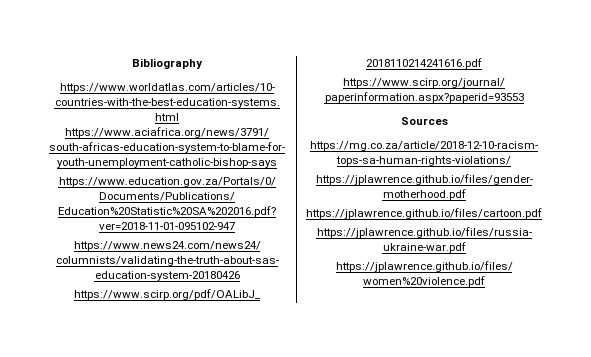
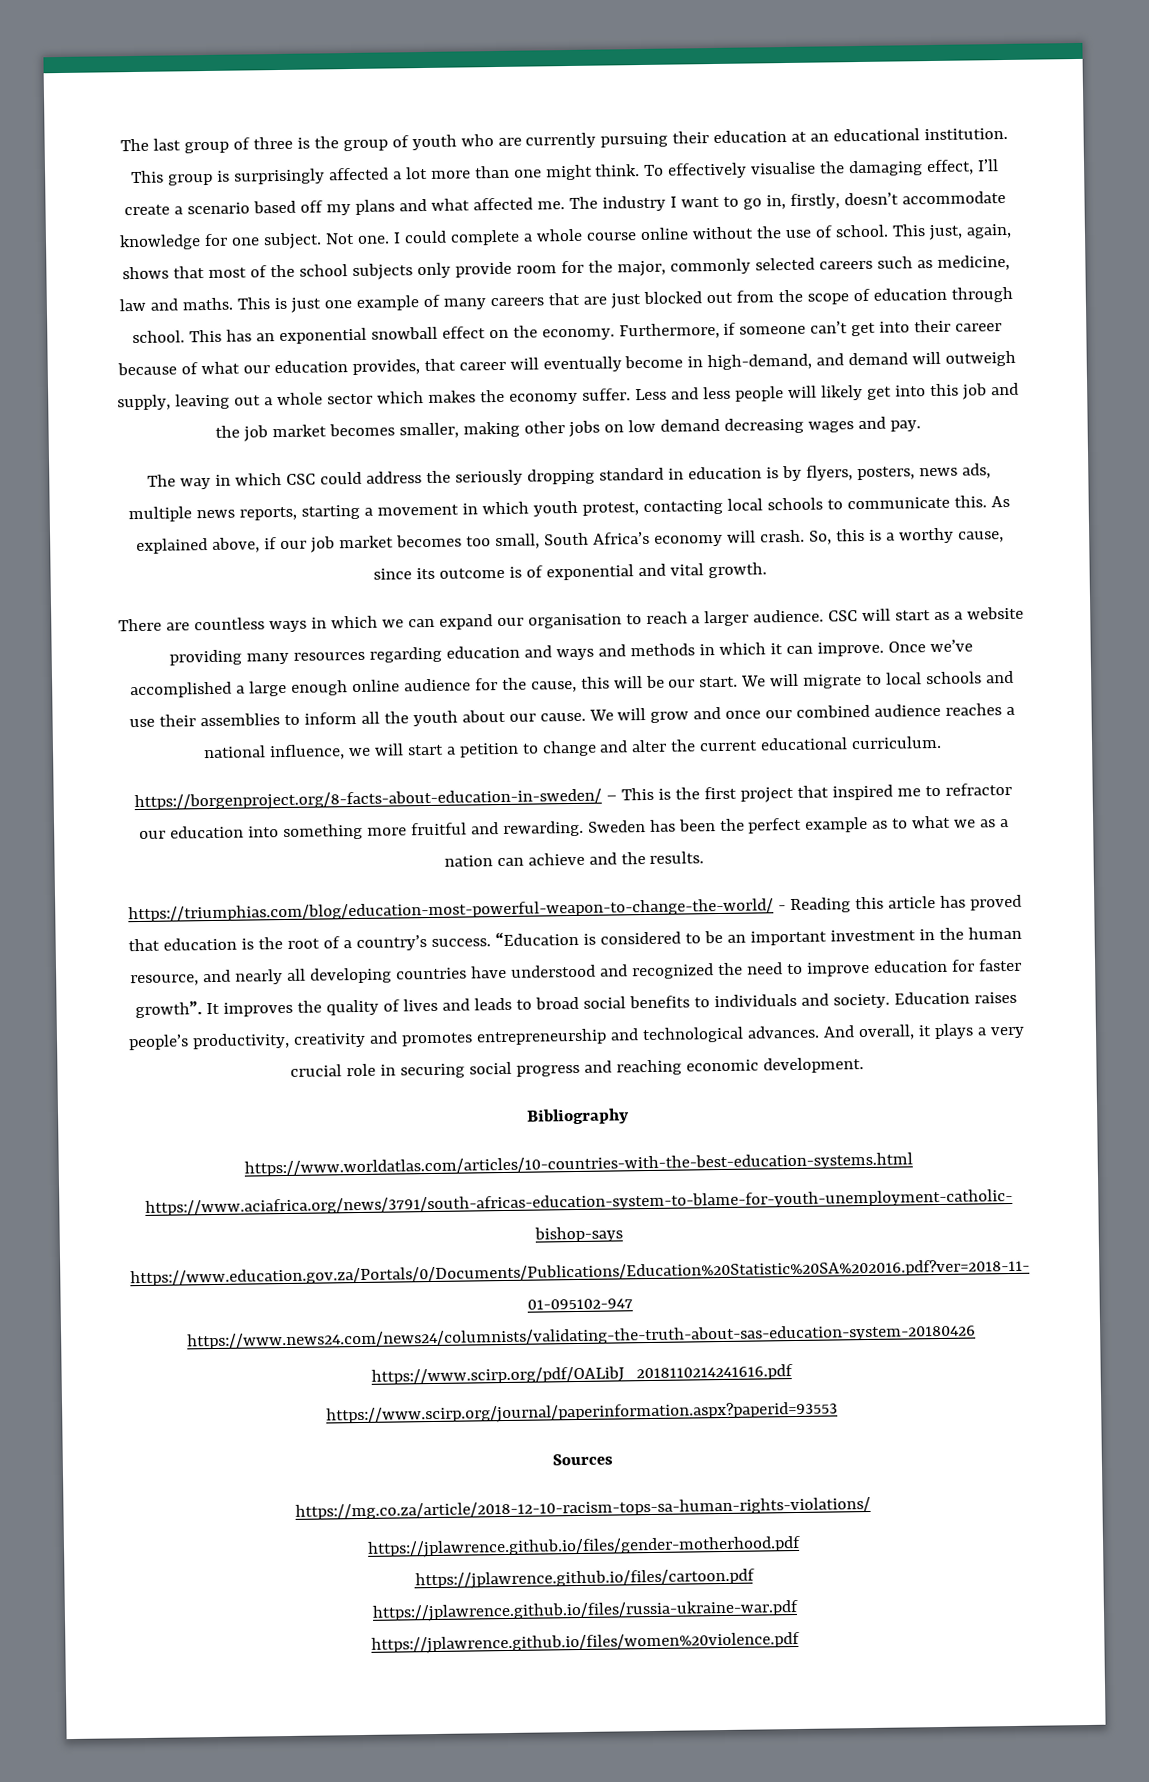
+ The last group of three is the group of youth who are currently pursuing their education at an educational institution. This group is surprisingly affected a lot more than one might think. To effectively visualise the damaging effect, I’ll create a scenario based off my plans and what affected me. The industry I want to go in, firstly, doesn’t accommodate knowledge for one subject. Not one. I could complete a whole course online without the use of school. This just, again, shows that most of the school subjects only provide room for the major, commonly selected careers such as medicine, law and maths. This is just one example of many careers that are just blocked out from the scope of education through school. This has an exponential snowball effect on the economy. Furthermore, if someone can’t get into their career because of what our education provides, that career will eventually become in high-demand, and demand will outweigh supply, leaving out a whole sector which makes the economy suffer. Less and less people will likely get into this job and the job market becomes smaller, making other jobs on low demand decreasing wages and pay.
+ The way in which CSC could address the seriously dropping standard in education is by flyers, posters, news ads, multiple news reports, starting a movement in which youth protest, contacting local schools to communicate this. As explained above, if our job market becomes too small, South Africa’s economy will crash. So, this is a worthy cause, since its outcome is of exponential and vital growth.
+ There are countless ways in which we can expand our organisation to reach a larger audience. CSC will start as a website providing many resources regarding education and ways and methods in which it can improve. Once we’ve accomplished a large enough online audience for the cause, this will be our start. We will migrate to local schools and use their assemblies to inform all the youth about our cause. We will grow and once our combined audience reaches a national influence, we will start a petition to change and alter the current educational curriculum.
+ https://borgenproject.org/8-facts-about-education-in-sweden/ – This is the first project that inspired me to refractor our education into something more fruitful and rewarding. Sweden has been the perfect example as to what we as a nation can achieve and the results.
+ https://triumphias.com/blog/education-most-powerful-weapon-to-change-the-world/ - Reading this article has proved that education is the root of a country’s success. “Education is considered to be an important investment in the human resource, and nearly all developing countries have understood and recognized the need to improve education for faster growth”. It improves the quality of lives and leads to broad social benefits to individuals and society. Education raises people’s productivity, creativity and promotes entrepreneurship and technological advances. And overall, it plays a very crucial role in securing social progress and reaching economic development.

